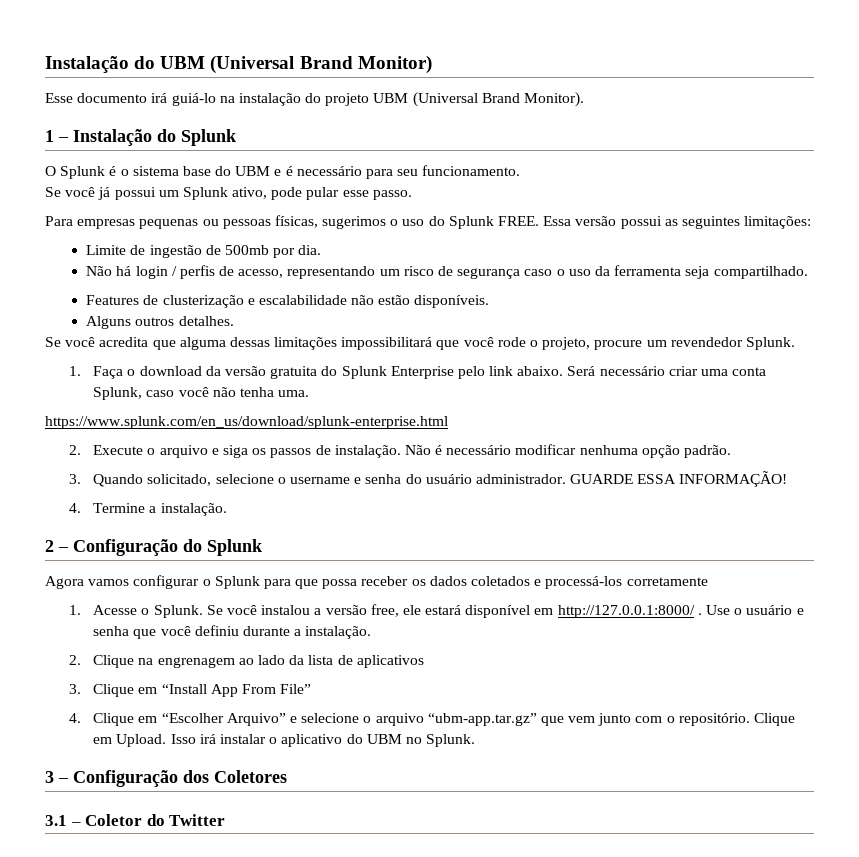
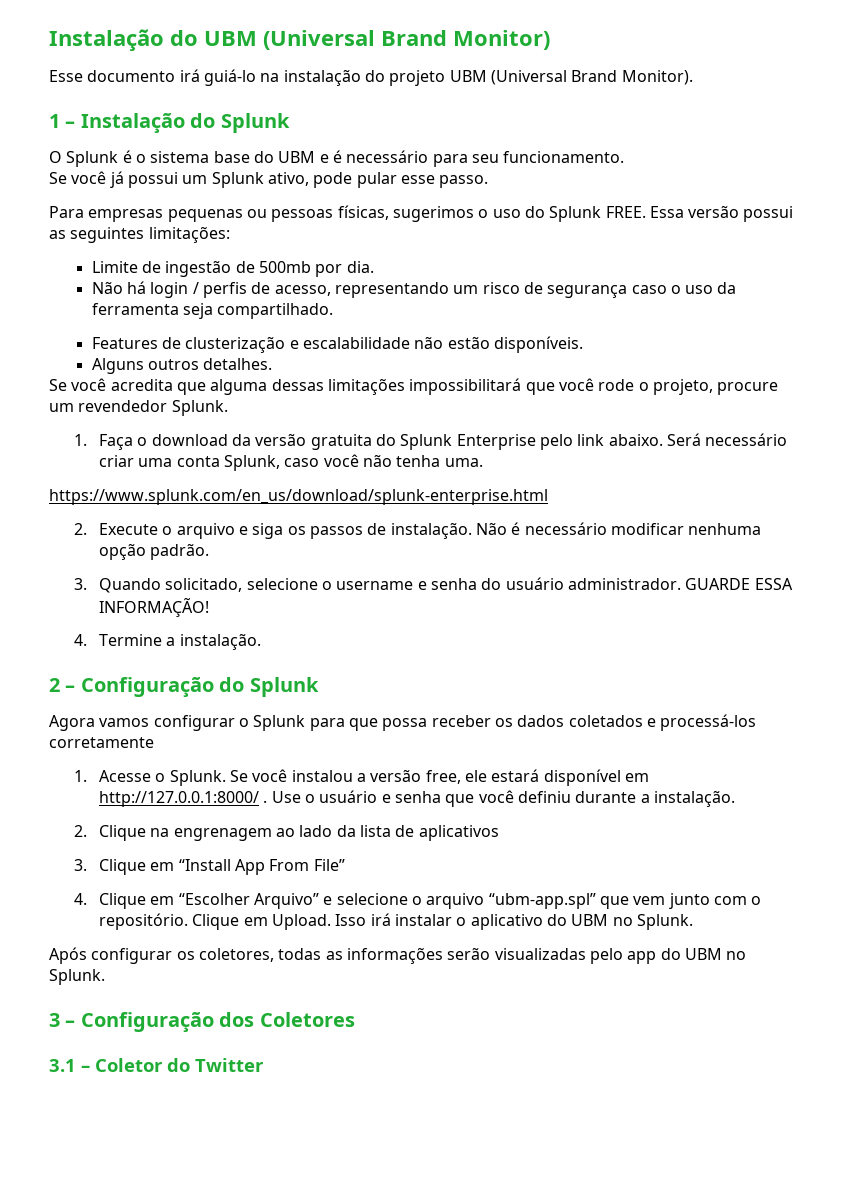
- 4. Clique em “Escolher Arquivo” e selecione o arquivo “ubm-app.tar.gz” que vem junto com o repositório.
+ 4. Clique em “Escolher Arquivo” e selecione o arquivo “ubm-app.spl” que vem junto com o repositório.
+ Após configurar os coletores, todas as informações serão visualizadas pelo app do UBM no Splunk.

